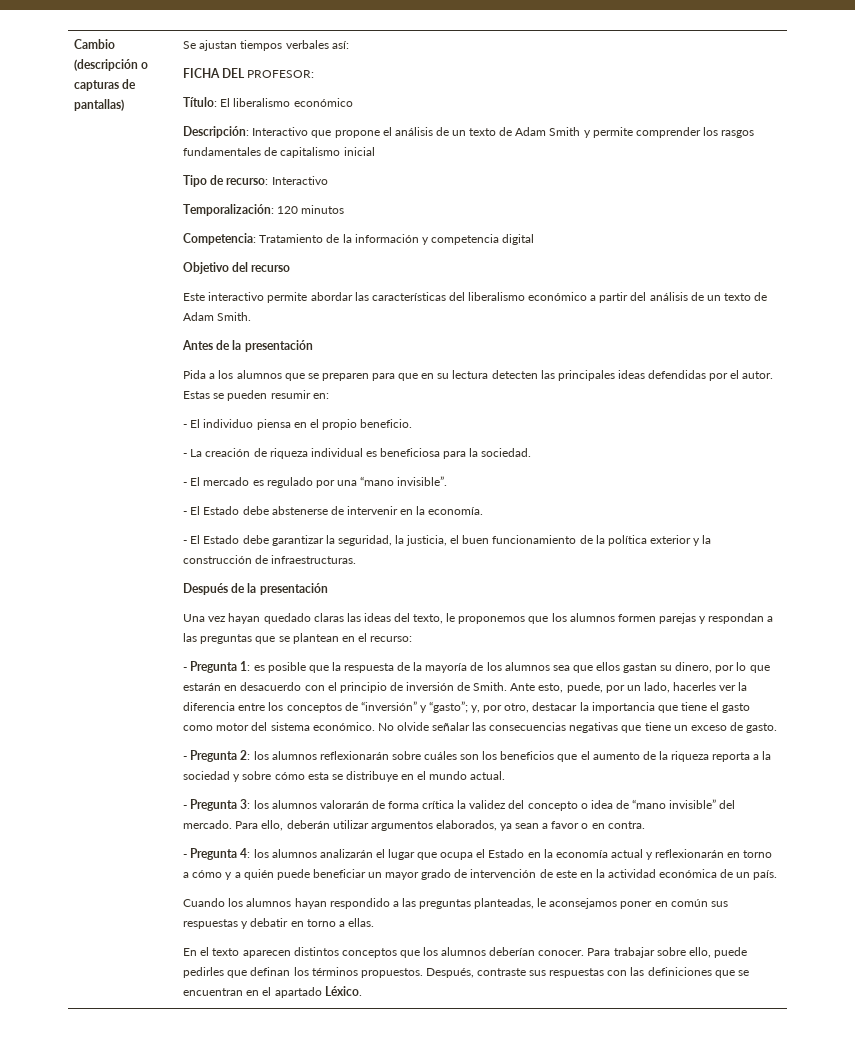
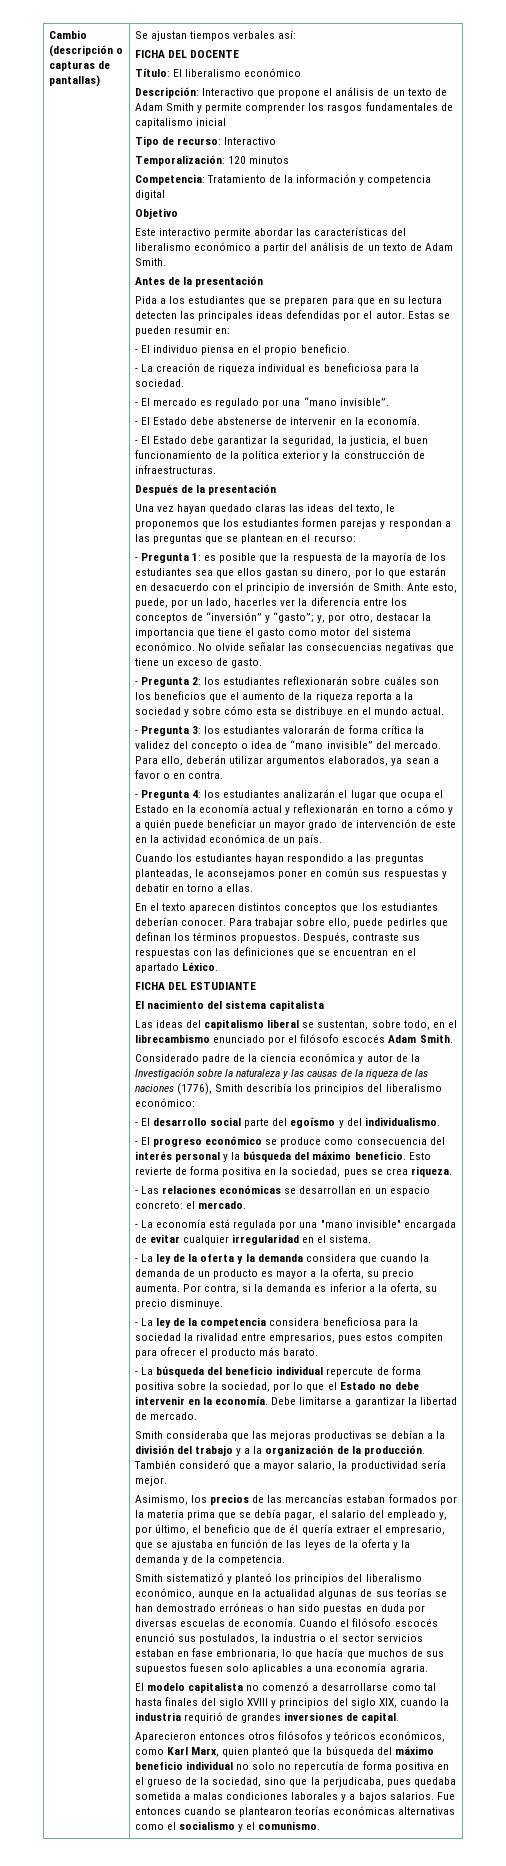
- FICHA DEL PROFESOR:
+ FICHA DEL DOCENTE
- Objetivo del recurso
+ Objetivo
- Pida a los alumnos que se preparen para que en su lectura detecten las principales ideas defendidas por el autor.
+ Pida a los estudiantes que se preparen para que en su lectura detecten las principales ideas defendidas por el autor.
- Una vez hayan quedado claras las ideas del texto, le proponemos que los alumnos formen parejas y respondan a las preguntas que se plantean en el recurso:
+ Una vez hayan quedado claras las ideas del texto, le proponemos que los estudiantes formen parejas y respondan a las preguntas que se plantean en el recurso:
- - Pregunta 1: es posible que la respuesta de la mayoría de los alumnos sea que ellos gastan su dinero, por lo que estarán en desacuerdo con el principio de inversión de Smith.
+ - Pregunta 1: es posible que la respuesta de la mayoría de los estudiantes sea que ellos gastan su dinero, por lo que estarán en desacuerdo con el principio de inversión de Smith.
- - Pregunta 2: los alumnos reflexionarán sobre cuáles son los beneficios que el aumento de la riqueza reporta a la sociedad y sobre cómo esta se distribuye en el mundo actual.
+ - Pregunta 2: los estudiantes reflexionarán sobre cuáles son los beneficios que el aumento de la riqueza reporta a la sociedad y sobre cómo esta se distribuye en el mundo actual.
- - Pregunta 3: los alumnos valorarán de forma crítica la validez del concepto o idea de “mano invisible” del mercado.
+ - Pregunta 3: los estudiantes valorarán de forma crítica la validez del concepto o idea de “mano invisible” del mercado.
- - Pregunta 4: los alumnos analizarán el lugar que ocupa el Estado en la economía actual y reflexionarán en torno a cómo y a quién puede beneficiar un mayor grado de intervención de este en la actividad económica de un país.
+ - Pregunta 4: los estudiantes analizarán el lugar que ocupa el Estado en la economía actual y reflexionarán en torno a cómo y a quién puede beneficiar un mayor grado de intervención de este en la actividad económica de un país.
- Cuando los alumnos hayan respondido a las preguntas planteadas, le aconsejamos poner en común sus respuestas y debatir en torno a ellas.
+ Cuando los estudiantes hayan respondido a las preguntas planteadas, le aconsejamos poner en común sus respuestas y debatir en torno a ellas.
- En el texto aparecen distintos conceptos que los alumnos deberían conocer.
+ En el texto aparecen distintos conceptos que los estudiantes deberían conocer.
+ FICHA DEL ESTUDIANTE
+ El nacimiento del sistema capitalista
+ Las ideas del capitalismo liberal se sustentan, sobre todo, en el librecambismo enunciado por el filósofo escocés Adam Smith.
+ Considerado padre de la ciencia económica y autor de la Investigación sobre la naturaleza y las causas de la riqueza de las naciones (1776), Smith describía los principios del liberalismo económico:
+ - El desarrollo social parte del egoísmo y del individualismo.
+ - El progreso económico se produce como consecuencia del interés personal y la búsqueda del máximo beneficio. Esto revierte de forma positiva en la sociedad, pues se crea riqueza.
+ - Las relaciones económicas se desarrollan en un espacio concreto: el mercado.
+ - La economía está regulada por una "mano invisible" encargada de evitar cualquier irregularidad en el sistema.
+ - La ley de la oferta y la demanda considera que cuando la demanda de un producto es mayor a la oferta, su precio aumenta. Por contra, si la demanda es inferior a la oferta, su precio disminuye.
+ - La ley de la competencia considera beneficiosa para la sociedad la rivalidad entre empresarios, pues estos compiten para ofrecer el producto más barato.
+ - La búsqueda del beneficio individual repercute de forma positiva sobre la sociedad, por lo que el Estado no debe intervenir en la economía. Debe limitarse a garantizar la libertad de mercado.
+ Smith consideraba que las mejoras productivas se debían a la división del trabajo y a la organización de la producción. También consideró que a mayor salario, la productividad sería mejor.
+ Asimismo, los precios de las mercancías estaban formados por la materia prima que se debía pagar, el salario del empleado y, por último, el beneficio que de él quería extraer el empresario, que se ajustaba en función de las leyes de la oferta y la demanda y de la competencia.
+ Smith sistematizó y planteó los principios del liberalismo económico, aunque en la actualidad algunas de sus teorías se han demostrado erróneas o han sido puestas en duda por diversas escuelas de economía. Cuando el filósofo escocés enunció sus postulados, la industria o el sector servicios estaban en fase embrionaria, lo que hacía que muchos de sus supuestos fuesen solo aplicables a una economía agraria.
+ El modelo capitalista no comenzó a desarrollarse como tal hasta finales del siglo XVIII y principios del siglo XIX, cuando la industria requirió de grandes inversiones de capital.
+ Aparecieron entonces otros filósofos y teóricos económicos, como Karl Marx, quien planteó que la búsqueda del máximo beneficio individual no solo no repercutía de forma positiva en el grueso de la sociedad, sino que la perjudicaba, pues quedaba sometida a malas condiciones laborales y a bajos salarios. Fue entonces cuando se plantearon teorías económicas alternativas como el socialismo y el comunismo.

